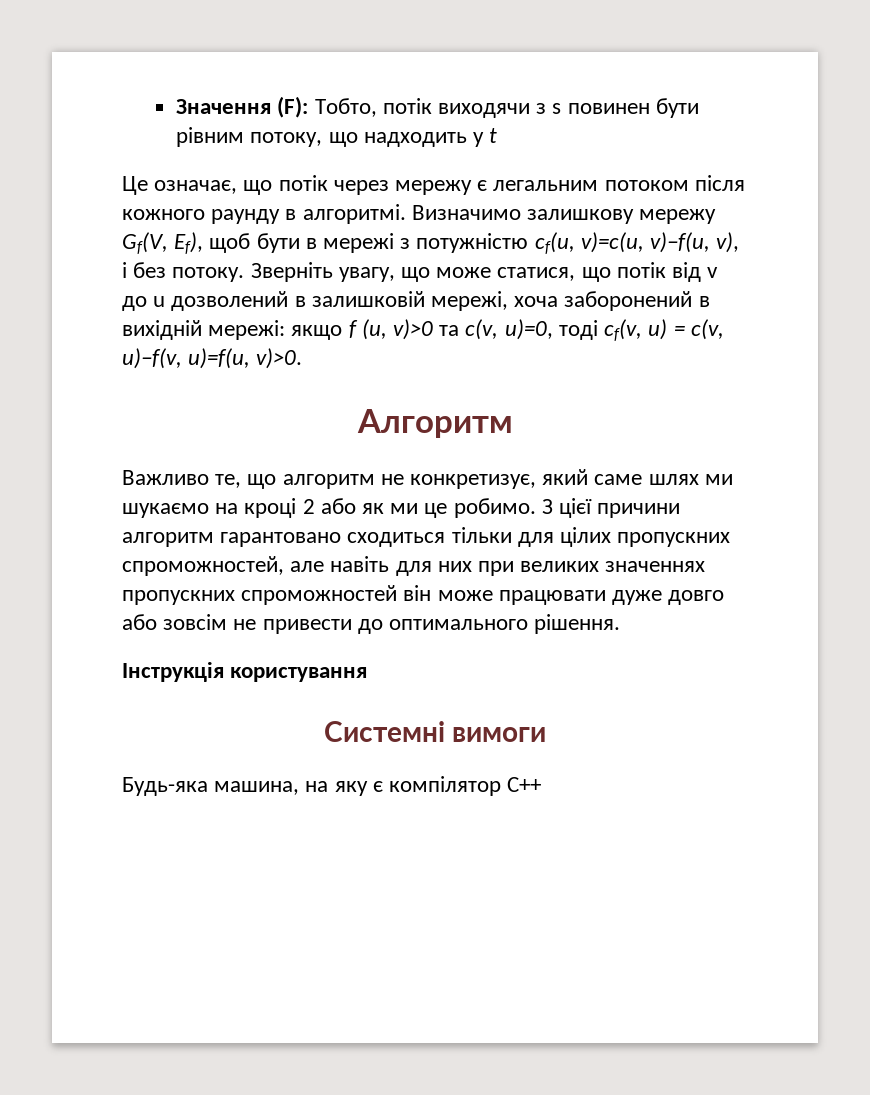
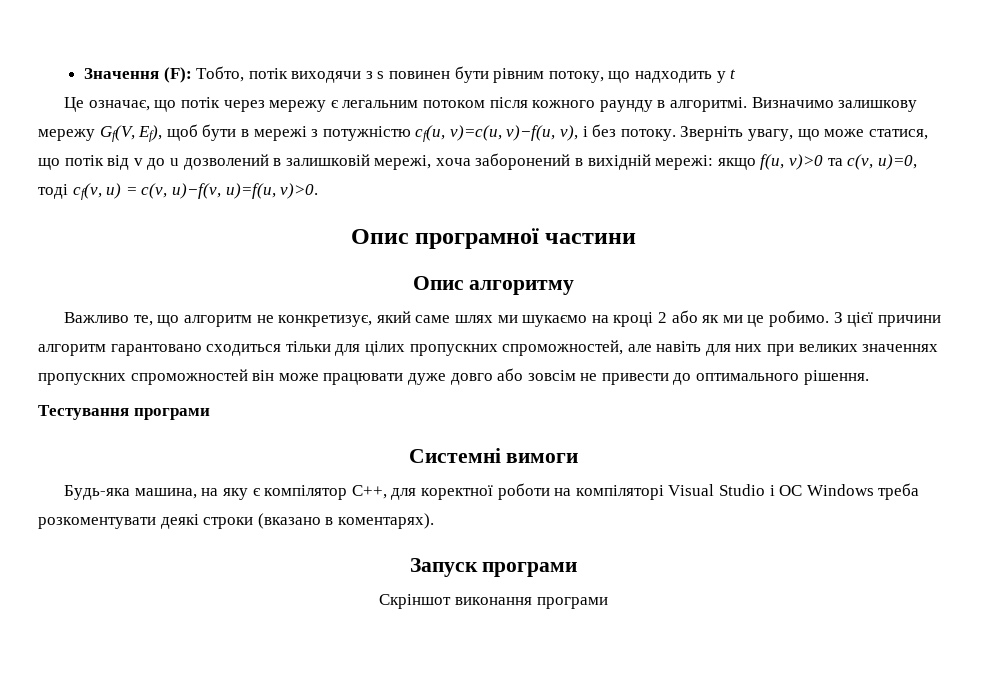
- Зверніть увагу, що може статися, що потік від v до u дозволений в залишковій мережі, хоча заборонений в вихідній мережі: якщо f (u, v)>0 та c(v, u)=0, тоді cf(v, u) = c(v, u)−f(v, u)=f(u, v)>0.
+ Зверніть увагу, що може статися, що потік від v до u дозволений в залишковій мережі, хоча заборонений в вихідній мережі: якщо f(u, v)>0 та c(v, u)=0, тоді cf(v, u) = c(v, u)−f(v, u)=f(u, v)>0.
- Алгоритм
+ Опис програмної частини
+ Опис алгоритму
- Інструкція користування
+ Тестування програми
- Будь-яка машина, на яку є компілятор C++
+ Будь-яка машина, на яку є компілятор C++, для коректної роботи на компіляторі Visual Studio і ОС Windows треба розкоментувати деякі строки (вказано в коментарях).
+ Запуск програми
+ Скріншот виконання програми

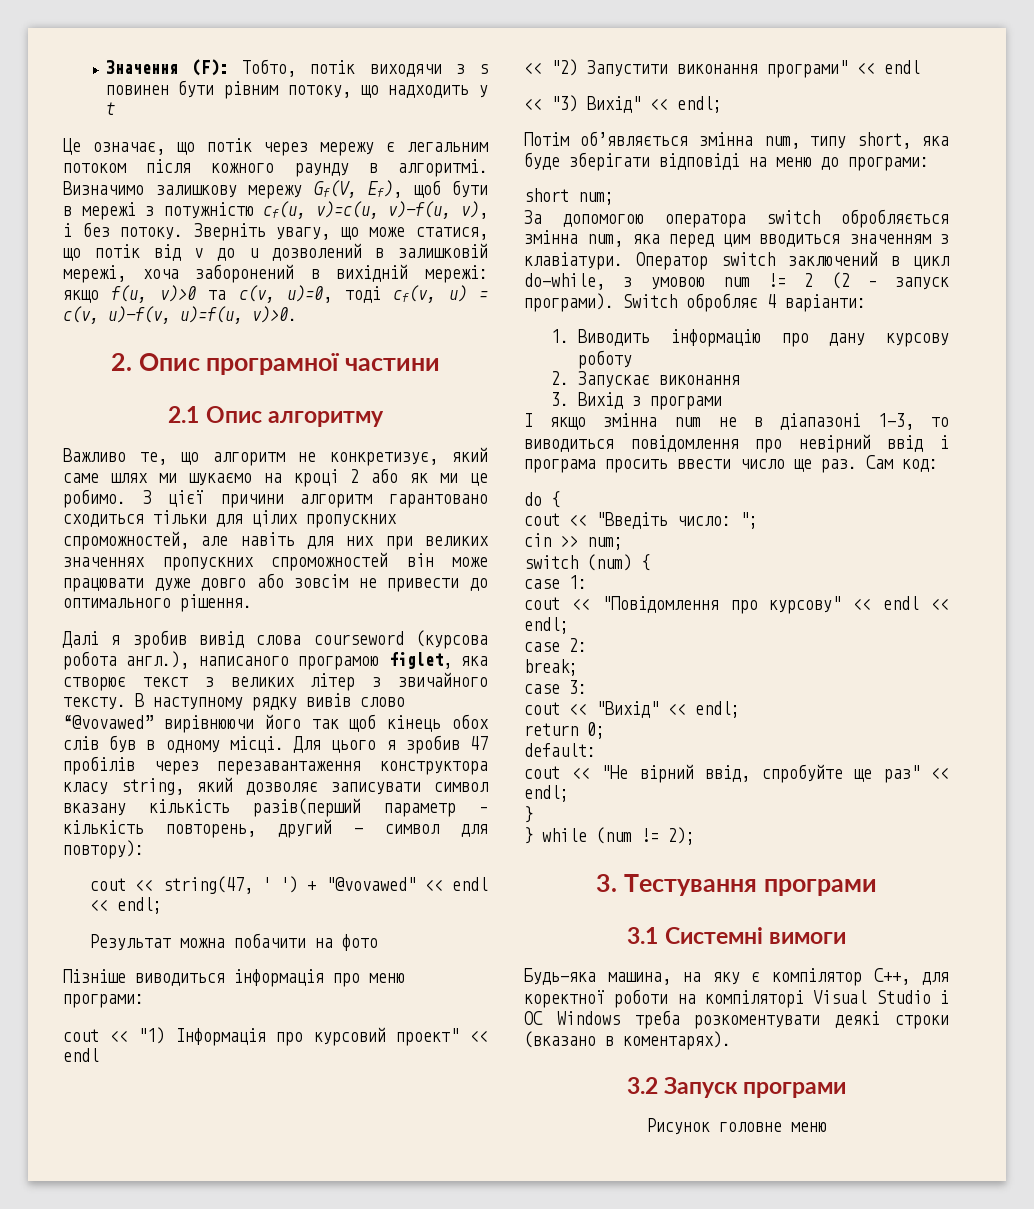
- Опис програмної частини
+ 2. Опис програмної частини
- Опис алгоритму
+ 2.1 Опис алгоритму
- Тестування програми
+ Далі я зробив вивід слова courseword (курсова робота англ.), написаного програмою figlet, яка створює текст з великих літер з звичайного тексту. В наступному рядку вивів слово “@vovawed” вирівнюючи його так щоб кінець обох слів був в одному місці. Для цього я зробив 47 пробілів через перезавантаження конструктора класу string, який дозволяє записувати символ вказану кількість разів(перший параметр – кількість повторень, другий - символ для повтору):
+ cout << string(47, ' ') + "@vovawed" << endl << endl;
+ Результат можна побачити на фото
+ Пізніше виводиться інформація про меню програми:
+ cout << "1) Інформація про курсовий проект" << endl
+ << "2) Запустити виконання програми" << endl
+ << "3) Вихід" << endl;
+ Потім об’являється змінна num, типу short, яка буде зберігати відповіді на меню до програми:
+ short num;
+ За допомогою оператора switch обробляється змінна num, яка перед цим вводиться значенням з клавіатури. Оператор switch заключений в цикл do-while, з умовою num != 2 (2 – запуск програми). Switch обробляє 4 варіанти:
+ 1. Виводить інформацію про дану курсову роботу
+ 2. Запускає виконання
+ 3. Вихід з програми
+ І якщо змінна num не в діапазоні 1-3, то виводиться повідомлення про невірний ввід і програма просить ввести число ще раз. Сам код:
+ do {
+ cout << "Введіть число: ";
+ cin >> num;
+ switch (num) {
+ case 1:
+ cout << "Повідомлення про курсову" << endl << endl;
+ case 2:
+ break;
+ case 3:
+ cout << "Вихід" << endl;
+ return 0;
+ default:
+ cout << "Не вірний ввід, спробуйте ще раз" << endl;
+ }
+ } while (num != 2);
+ 3. Тестування програми
- Системні вимоги
+ 3.1 Системні вимоги
- Запуск програми
+ 3.2 Запуск програми
- Скріншот виконання програми
+ Рисунок головне меню

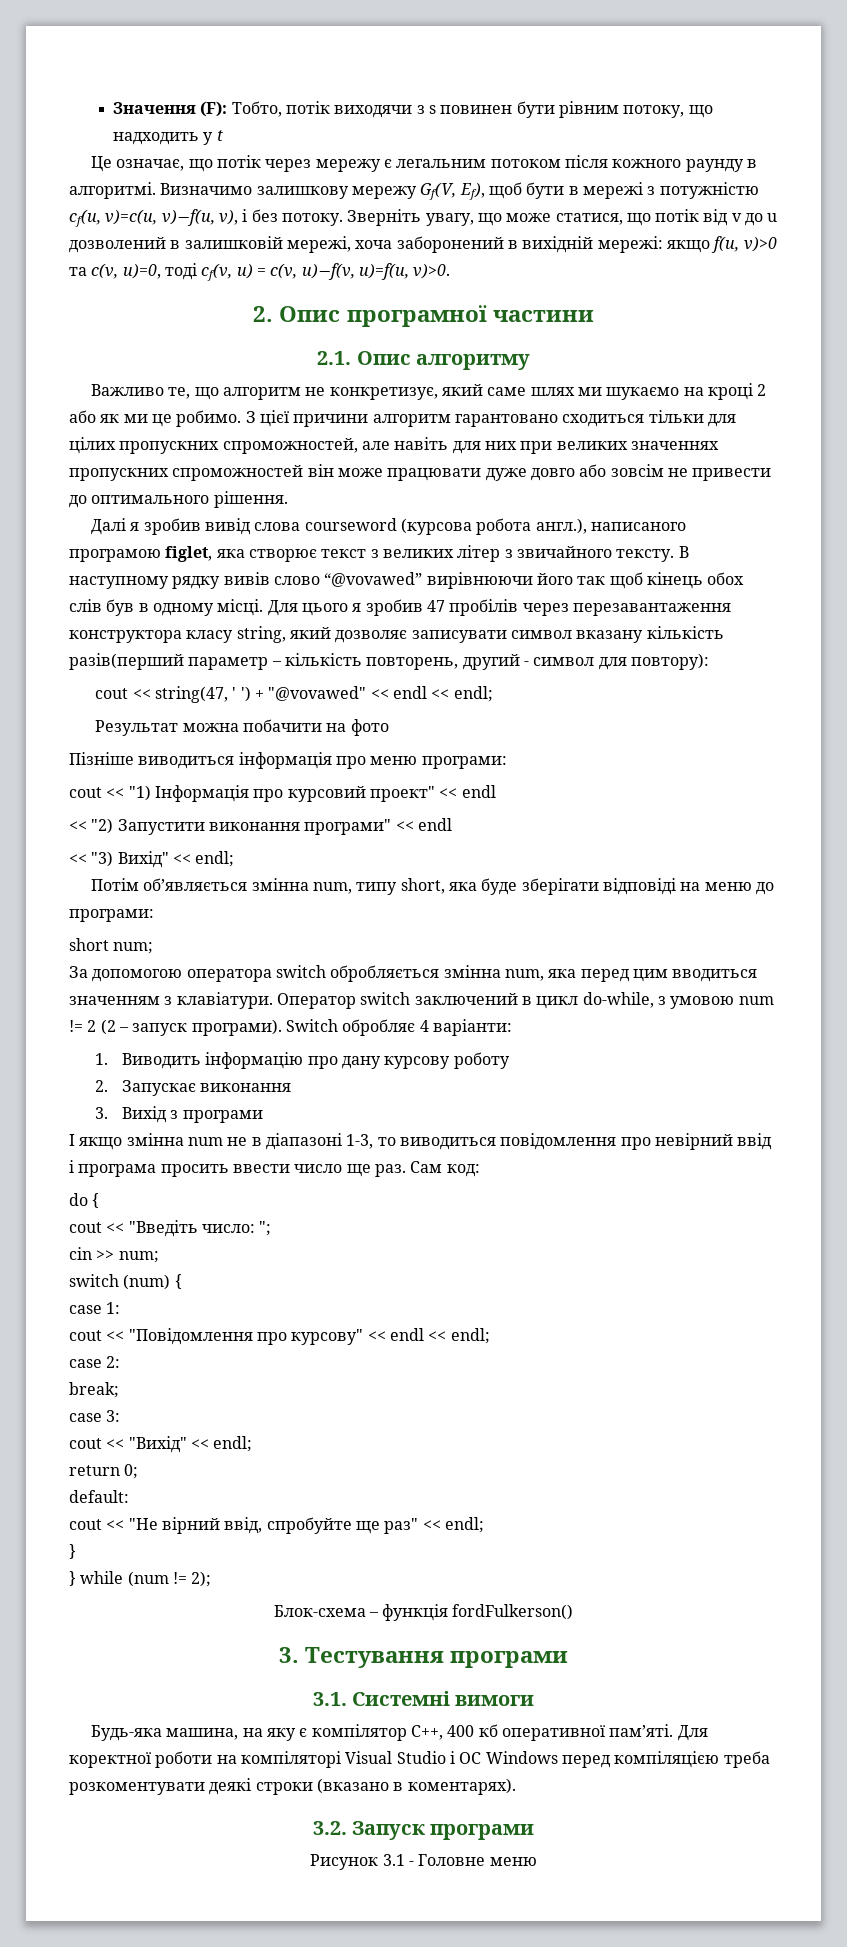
- 2.1 Опис алгоритму
+ 2.1. Опис алгоритму
+ Блок-схема – функція fordFulkerson()
- 3.1 Системні вимоги
+ 3.1. Системні вимоги
- Будь-яка машина, на яку є компілятор C++, для коректної роботи на компіляторі Visual Studio і ОС Windows треба розкоментувати деякі строки (вказано в коментарях).
+ Будь-яка машина, на яку є компілятор C++, 400 кб оперативної пам’яті. Для коректної роботи на компіляторі Visual Studio і ОС Windows перед компіляцією треба розкоментувати деякі строки (вказано в коментарях).
- 3.2 Запуск програми
+ 3.2. Запуск програми
- Рисунок головне меню
+ Рисунок 3.1 - Головне меню

